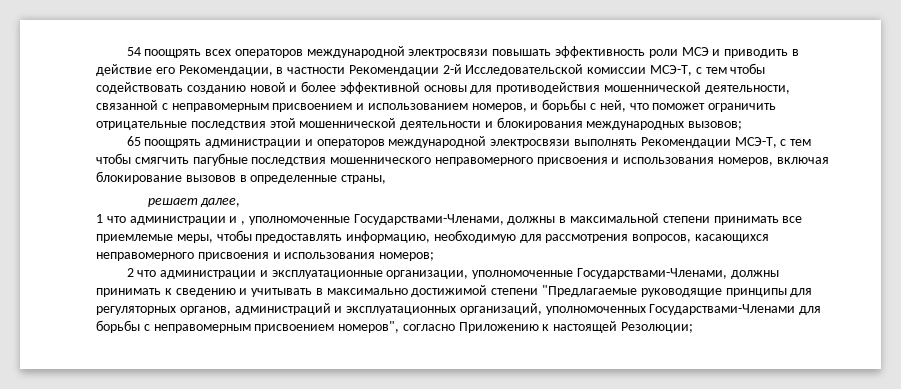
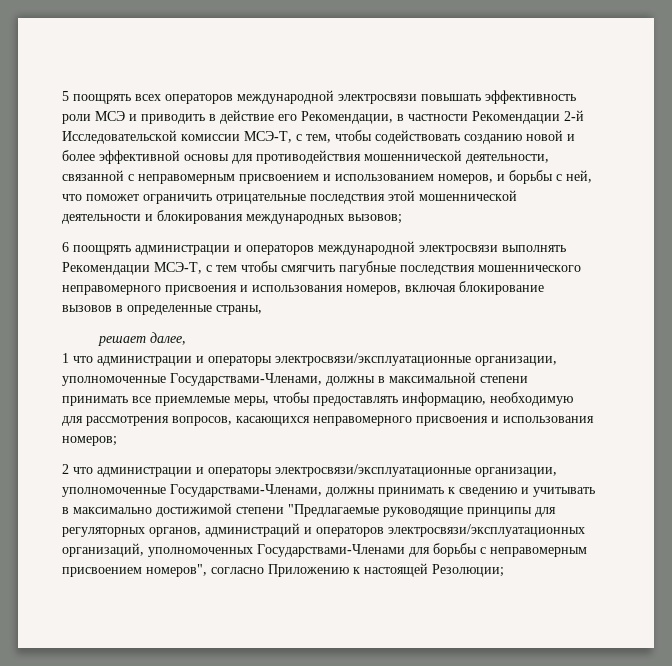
- 54 поощрять всех операторов международной электросвязи повышать эффективность роли МСЭ и приводить в действие его Рекомендации, в частности Рекомендации 2-й Исследовательской комиссии МСЭ-Т, с тем чтобы содействовать созданию новой и более эффективной основы для противодействия мошеннической деятельности, связанной с неправомерным присвоением и использованием номеров, и борьбы с ней, что поможет ограничить отрицательные последствия этой мошеннической деятельности и блокирования международных вызовов;
+ 5 поощрять всех операторов международной электросвязи повышать эффективность роли МСЭ и приводить в действие его Рекомендации, в частности Рекомендации 2-й Исследовательской комиссии МСЭ-Т, с тем, чтобы содействовать созданию новой и более эффективной основы для противодействия мошеннической деятельности, связанной с неправомерным присвоением и использованием номеров, и борьбы с ней, что поможет ограничить отрицательные последствия этой мошеннической деятельности и блокирования международных вызовов;
- 65 поощрять администрации и операторов международной электросвязи выполнять Рекомендации МСЭ-Т, с тем чтобы смягчить пагубные последствия мошеннического неправомерного присвоения и использования номеров, включая блокирование вызовов в определенные страны,
+ 6 поощрять администрации и операторов международной электросвязи выполнять Рекомендации МСЭ-Т, с тем чтобы смягчить пагубные последствия мошеннического неправомерного присвоения и использования номеров, включая блокирование вызовов в определенные страны,
- 1 что администрации и , уполномоченные Государствами-Членами, должны в максимальной степени принимать все приемлемые меры, чтобы предоставлять информацию, необходимую для рассмотрения вопросов, касающихся неправомерного присвоения и использования номеров;
+ 1 что администрации и операторы электросвязи/эксплуатационные организации, уполномоченные Государствами-Членами, должны в максимальной степени принимать все приемлемые меры, чтобы предоставлять информацию, необходимую для рассмотрения вопросов, касающихся неправомерного присвоения и использования номеров;
- 2 что администрации и эксплуатационные организации, уполномоченные Государствами-Членами, должны принимать к сведению и учитывать в максимально достижимой степени "Предлагаемые руководящие принципы для регуляторных органов, администраций и эксплуатационных организаций, уполномоченных Государствами-Членами для борьбы с неправомерным присвоением номеров", согласно Приложению к настоящей Резолюции;
+ 2 что администрации и операторы электросвязи/эксплуатационные организации, уполномоченные Государствами-Членами, должны принимать к сведению и учитывать в максимально достижимой степени "Предлагаемые руководящие принципы для регуляторных органов, администраций и операторов электросвязи/эксплуатационных организаций, уполномоченных Государствами-Членами для борьбы с неправомерным присвоением номеров", согласно Приложению к настоящей Резолюции;

